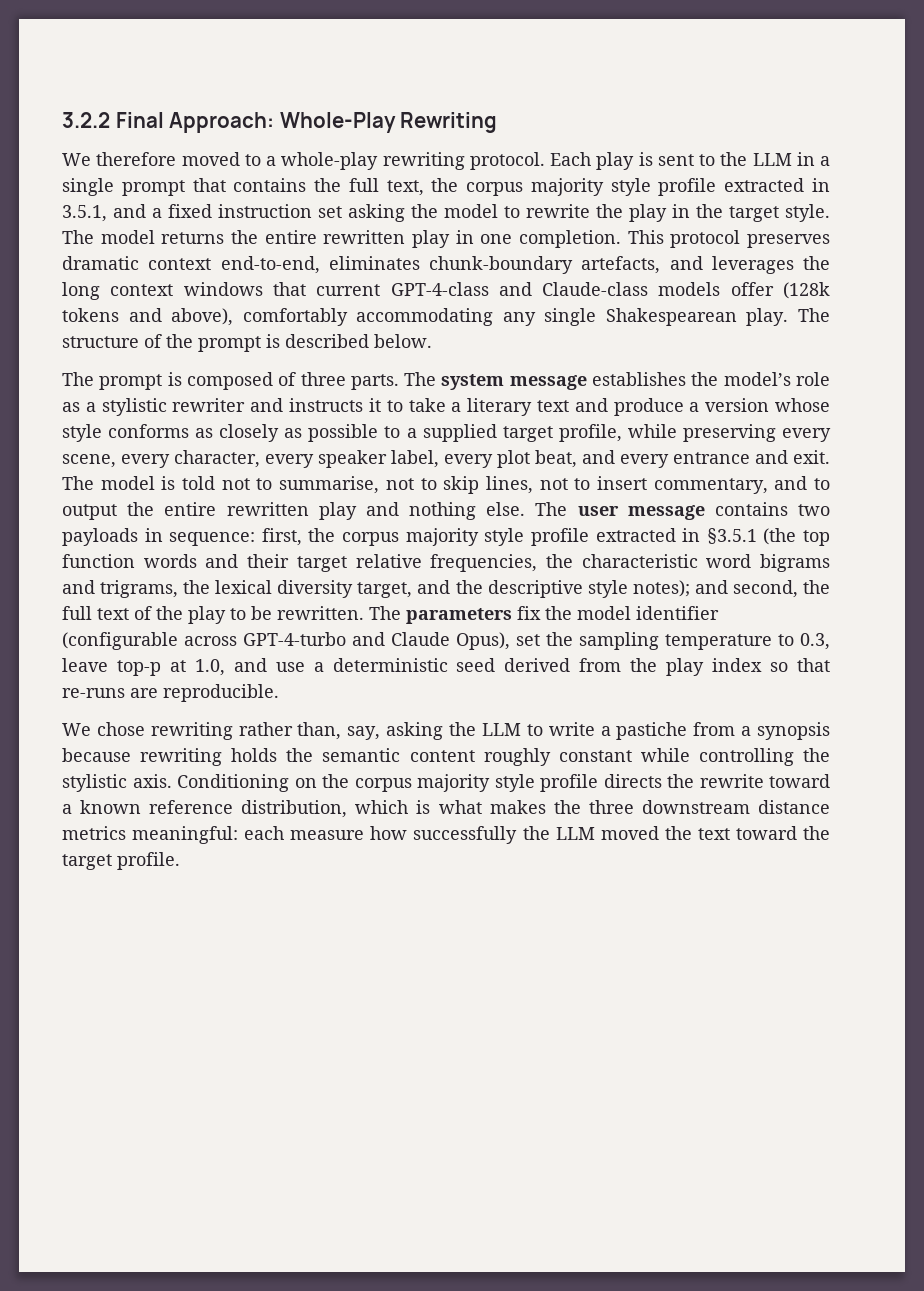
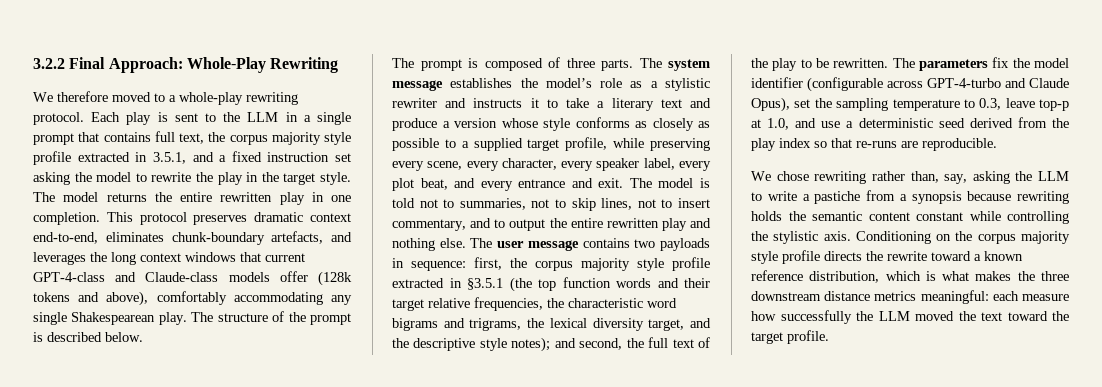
- Each play is sent to the LLM in a single prompt that contains the full text, the corpus majority style profile extracted in 3.5.1, and a fixed instruction set asking the model to rewrite the play in the target style.
+ Each play is sent to the LLM in a single prompt that contains full text, the corpus majority style profile extracted in 3.5.1, and a fixed instruction set asking the model to rewrite the play in the target style.
- The model is told not to summarise, not to skip lines, not to insert commentary, and to output the entire rewritten play and nothing else.
+ The model is told not to summaries, not to skip lines, not to insert commentary, and to output the entire rewritten play and nothing else.
- We chose rewriting rather than, say, asking the LLM to write a pastiche from a synopsis because rewriting holds the semantic content roughly constant while controlling the stylistic axis.
+ We chose rewriting rather than, say, asking the LLM to write a pastiche from a synopsis because rewriting holds the semantic content constant while controlling the stylistic axis.

